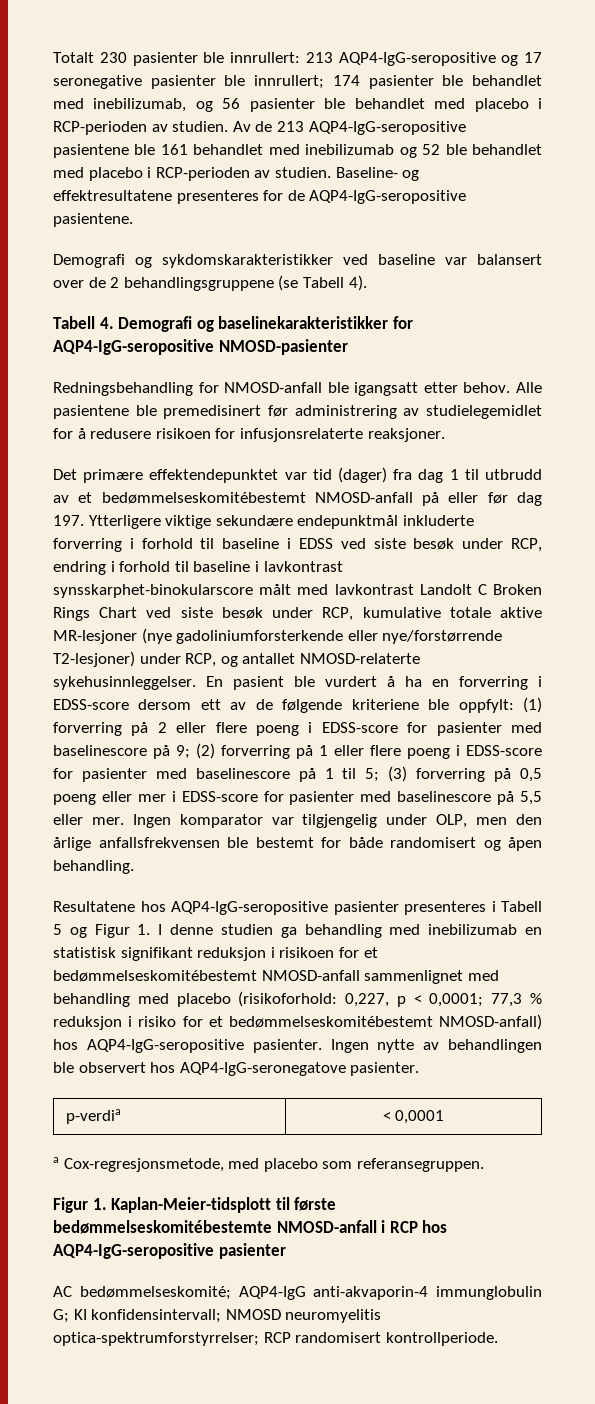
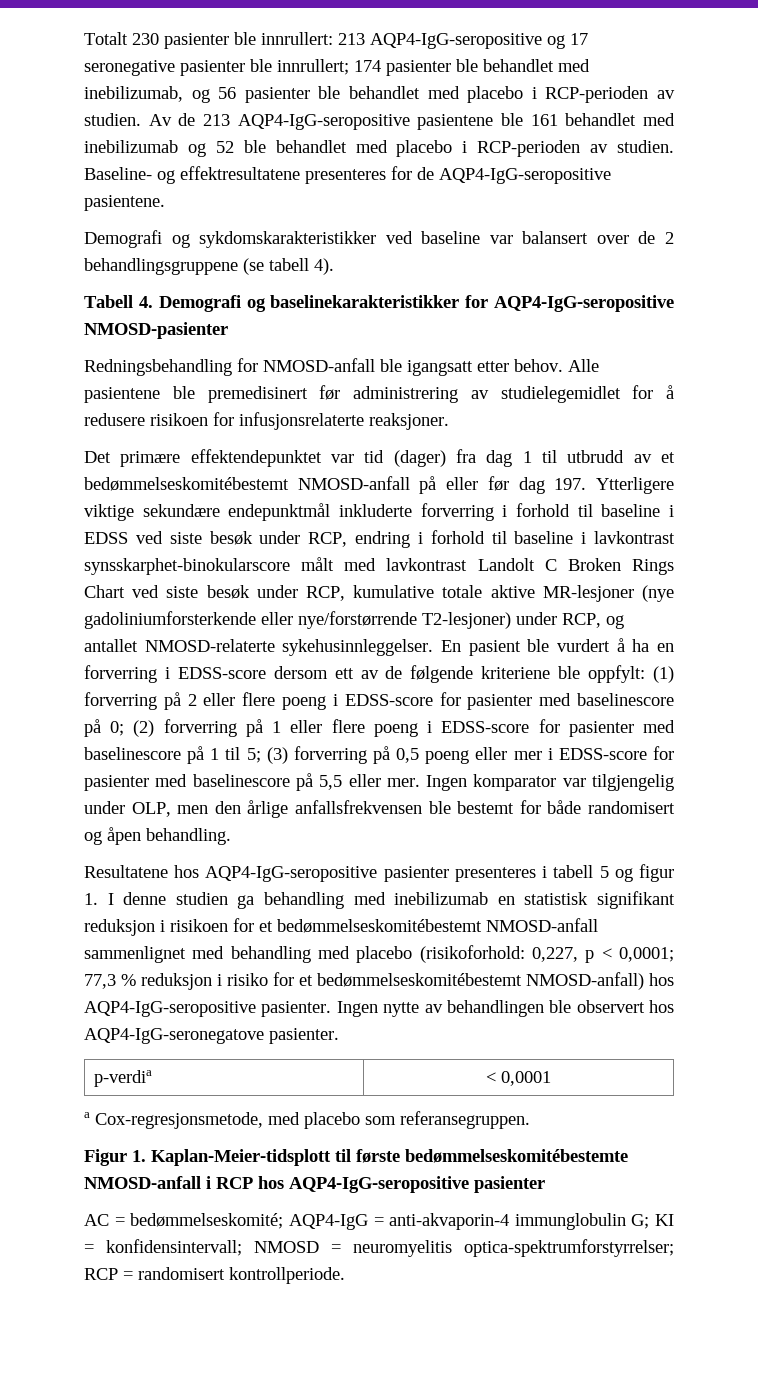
- Demografi og sykdomskarakteristikker ved baseline var balansert over de 2 behandlingsgruppene (se Tabell 4).
+ Demografi og sykdomskarakteristikker ved baseline var balansert over de 2 behandlingsgruppene (se tabell 4).
- (1) forverring på 2 eller flere poeng i EDSS-score for pasienter med baselinescore på 9;
+ (1) forverring på 2 eller flere poeng i EDSS-score for pasienter med baselinescore på 0;
- Resultatene hos AQP4-IgG-seropositive pasienter presenteres i Tabell 5 og Figur 1. I denne studien ga behandling med inebilizumab en statistisk signifikant reduksjon i risikoen for et bedømmelseskomitébestemt NMOSD-anfall sammenlignet med behandling med placebo (risikoforhold: 0,227, p < 0,0001; 77,3 % reduksjon i risiko for et bedømmelseskomitébestemt NMOSD-anfall) hos AQP4-IgG-seropositive pasienter.
+ Resultatene hos AQP4-IgG-seropositive pasienter presenteres i tabell 5 og figur 1. I denne studien ga behandling med inebilizumab en statistisk signifikant reduksjon i risikoen for et bedømmelseskomitébestemt NMOSD-anfall sammenlignet med behandling med placebo (risikoforhold: 0,227, p < 0,0001; 77,3 % reduksjon i risiko for et bedømmelseskomitébestemt NMOSD-anfall) hos AQP4-IgG-seropositive pasienter.
- AC bedømmelseskomité; AQP4-IgG anti-akvaporin-4 immunglobulin G; KI konfidensintervall; NMOSD neuromyelitis optica-spektrumforstyrrelser; RCP randomisert kontrollperiode.
+ AC = bedømmelseskomité; AQP4-IgG = anti-akvaporin-4 immunglobulin G; KI = konfidensintervall; NMOSD = neuromyelitis optica-spektrumforstyrrelser; RCP = randomisert kontrollperiode.

